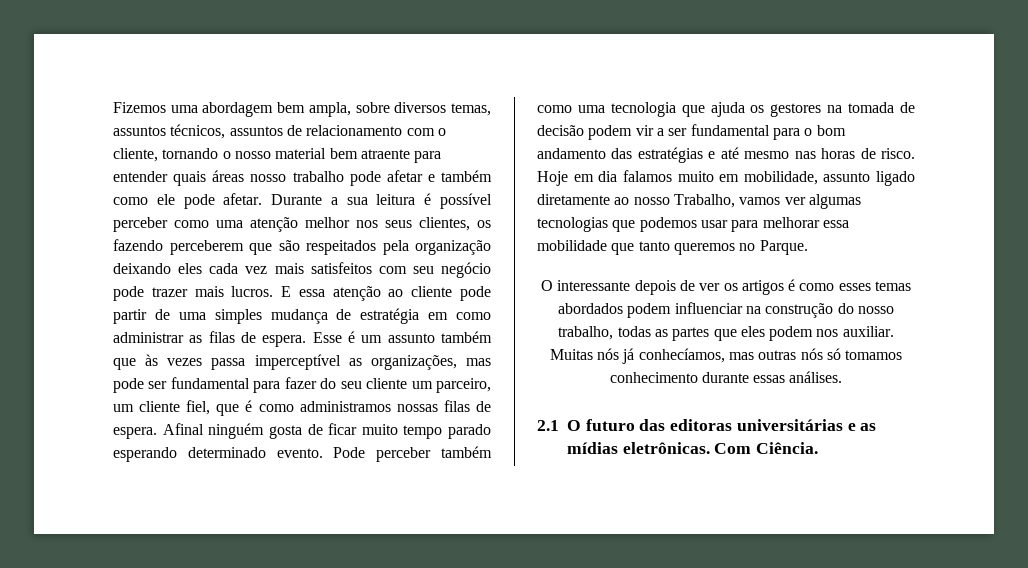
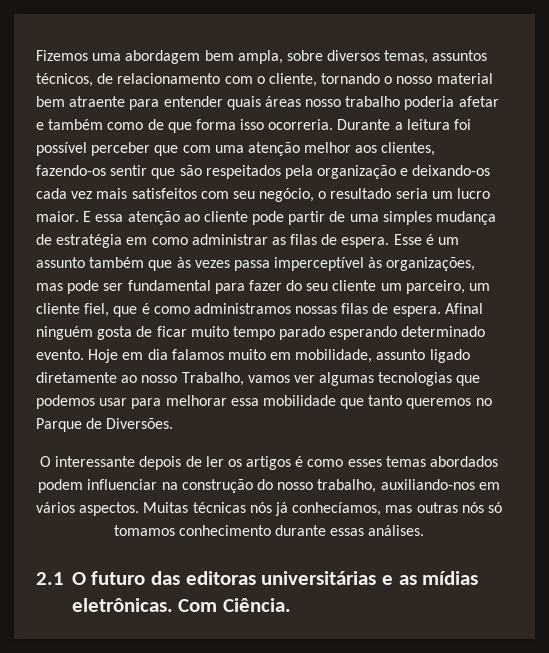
- Fizemos uma abordagem bem ampla, sobre diversos temas, assuntos técnicos, assuntos de relacionamento com o cliente, tornando o nosso material bem atraente para entender quais áreas nosso trabalho pode afetar e também como ele pode afetar. Durante a sua leitura é possível perceber como uma atenção melhor nos seus clientes, os fazendo perceberem que são respeitados pela organização deixando eles cada vez mais satisfeitos com seu negócio pode trazer mais lucros.
+ Fizemos uma abordagem bem ampla, sobre diversos temas, assuntos técnicos, de relacionamento com o cliente, tornando o nosso material bem atraente para entender quais áreas nosso trabalho poderia afetar e também como de que forma isso ocorreria. Durante a leitura foi possível perceber que com uma atenção melhor aos clientes, fazendo-os sentir que são respeitados pela organização e deixando-os cada vez mais satisfeitos com seu negócio, o resultado seria um lucro maior.
- Esse é um assunto também que às vezes passa imperceptível as organizações, mas pode ser fundamental para fazer do seu cliente um parceiro, um cliente fiel, que é como administramos nossas filas de espera.
+ Esse é um assunto também que às vezes passa imperceptível às organizações, mas pode ser fundamental para fazer do seu cliente um parceiro, um cliente fiel, que é como administramos nossas filas de espera.
- Pode perceber também como uma tecnologia que ajuda os gestores na tomada de decisão podem vir a ser fundamental para o bom andamento das estratégias e até mesmo nas horas de risco.
- Hoje em dia falamos muito em mobilidade, assunto ligado diretamente ao nosso Trabalho, vamos ver algumas tecnologias que podemos usar para melhorar essa mobilidade que tanto queremos no Parque.
+ Hoje em dia falamos muito em mobilidade, assunto ligado diretamente ao nosso Trabalho, vamos ver algumas tecnologias que podemos usar para melhorar essa mobilidade que tanto queremos no Parque de Diversões.
- O interessante depois de ver os artigos é como esses temas abordados podem influenciar na construção do nosso trabalho, todas as partes que eles podem nos auxiliar. Muitas nós já conhecíamos, mas outras nós só tomamos conhecimento durante essas análises.
+ O interessante depois de ler os artigos é como esses temas abordados podem influenciar na construção do nosso trabalho, auxiliando-nos em vários aspectos. Muitas técnicas nós já conhecíamos, mas outras nós só tomamos conhecimento durante essas análises.

